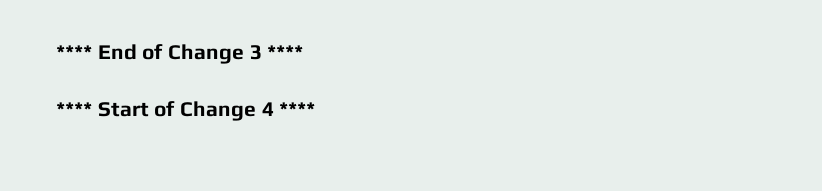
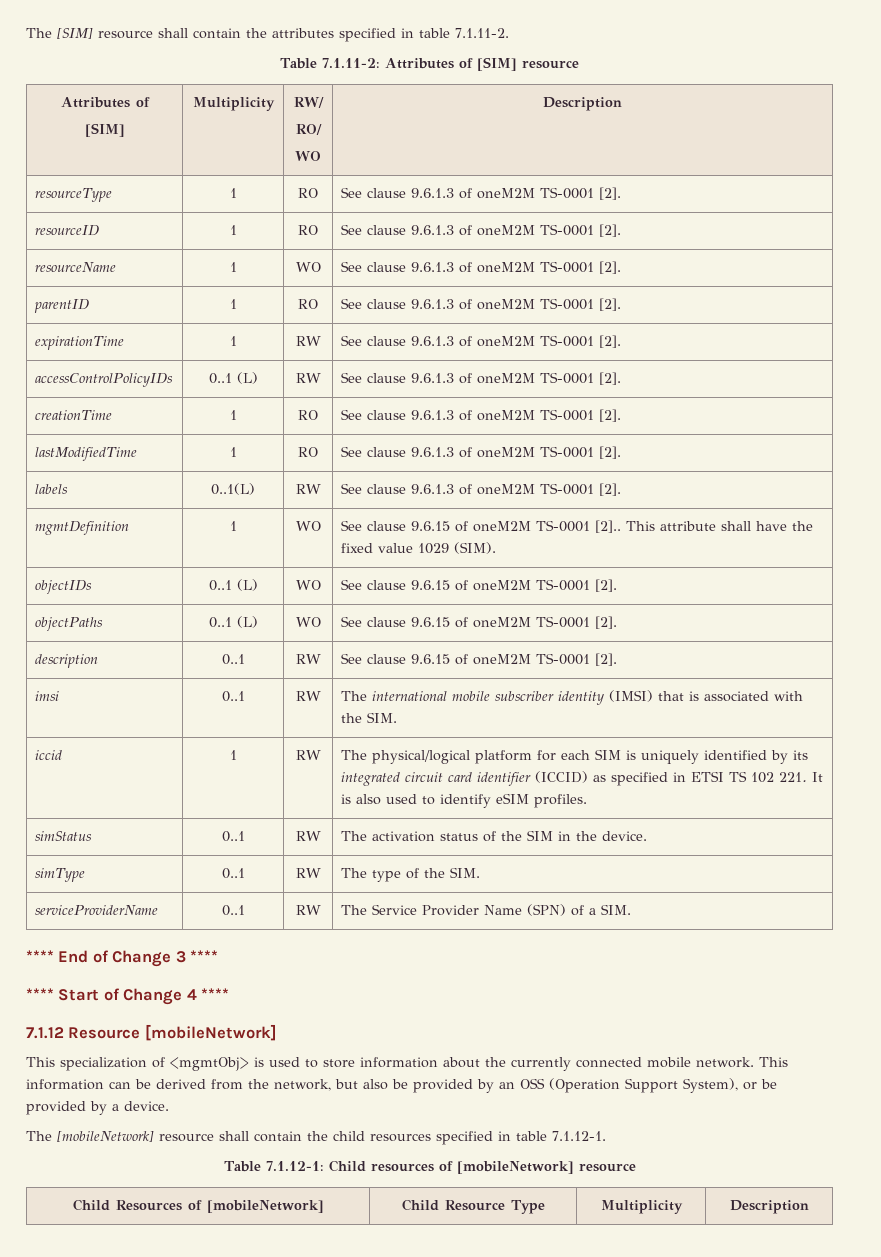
+ The [SIM] resource shall contain the attributes specified in table 7.1.11-2.
+ Table 7.1.11-2: Attributes of [SIM] resource
+ Attributes of
+ [SIM] | Multiplicity | RW/
+ RO/
+ WO | Description
+ resourceType | 1 | RO | See clause 9.6.1.3 of oneM2M TS-0001 [2].
+ resourceID | 1 | RO | See clause 9.6.1.3 of oneM2M TS-0001 [2].
+ resourceName | 1 | WO | See clause 9.6.1.3 of oneM2M TS-0001 [2].
+ parentID | 1 | RO | See clause 9.6.1.3 of oneM2M TS-0001 [2].
+ expirationTime | 1 | RW | See clause 9.6.1.3 of oneM2M TS-0001 [2].
+ accessControlPolicyIDs | 0..1 (L) | RW | See clause 9.6.1.3 of oneM2M TS-0001 [2].
+ creationTime | 1 | RO | See clause 9.6.1.3 of oneM2M TS-0001 [2].
+ lastModifiedTime | 1 | RO | See clause 9.6.1.3 of oneM2M TS-0001 [2].
+ labels | 0..1(L) | RW | See clause 9.6.1.3 of oneM2M TS-0001 [2].
+ mgmtDefinition | 1 | WO | See clause 9.6.15 of oneM2M TS-0001 [2].. This attribute shall have the fixed value 1029 (SIM).
+ objectIDs | 0..1 (L) | WO | See clause 9.6.15 of oneM2M TS-0001 [2].
+ objectPaths | 0..1 (L) | WO | See clause 9.6.15 of oneM2M TS-0001 [2].
+ description | 0..1 | RW | See clause 9.6.15 of oneM2M TS-0001 [2].
+ imsi | 0..1 | RW | The international mobile subscriber identity (IMSI) that is associated with the SIM.
+ iccid | 1 | RW | The physical/logical platform for each SIM is uniquely identified by its integrated circuit card identifier (ICCID) as specified in ETSI TS 102 221. It is also used to identify eSIM profiles.
+ simStatus | 0..1 | RW | The activation status of the SIM in the device.
+ simType | 0..1 | RW | The type of the SIM.
+ serviceProviderName | 0..1 | RW | The Service Provider Name (SPN) of a SIM.
+ 7.1.12 Resource [mobileNetwork]
+ This specialization of <mgmtObj> is used to store information about the currently connected mobile network. This information can be derived from the network, but also be provided by an OSS (Operation Support System), or be provided by a device.
+ The [mobileNetwork] resource shall contain the child resources specified in table 7.1.12-1.
+ Table 7.1.12-1: Child resources of [mobileNetwork] resource
+ Child Resources of [mobileNetwork] | Child Resource Type | Multiplicity | Description

